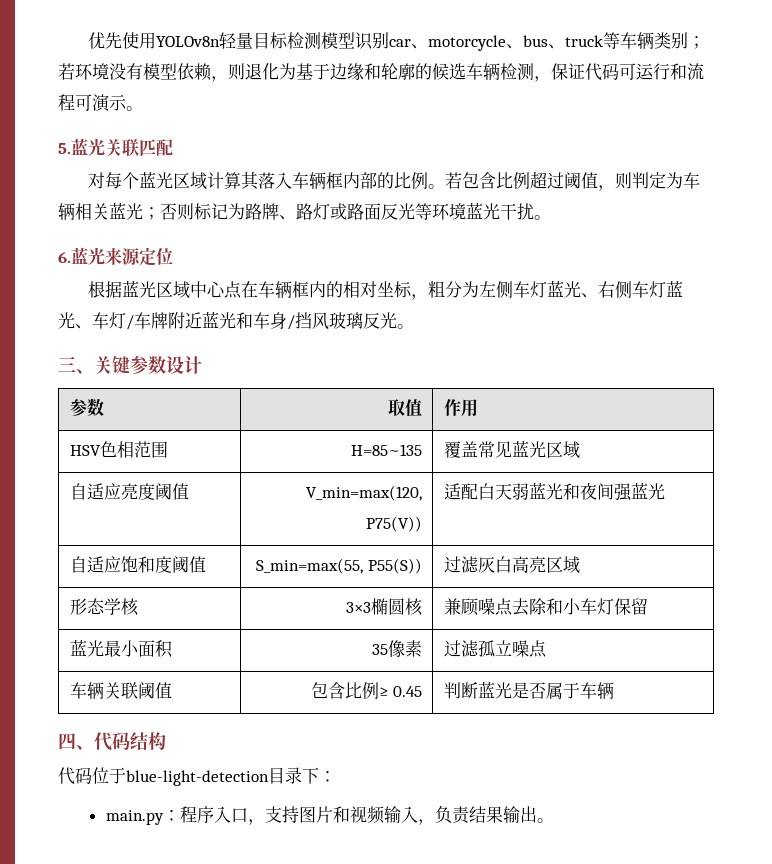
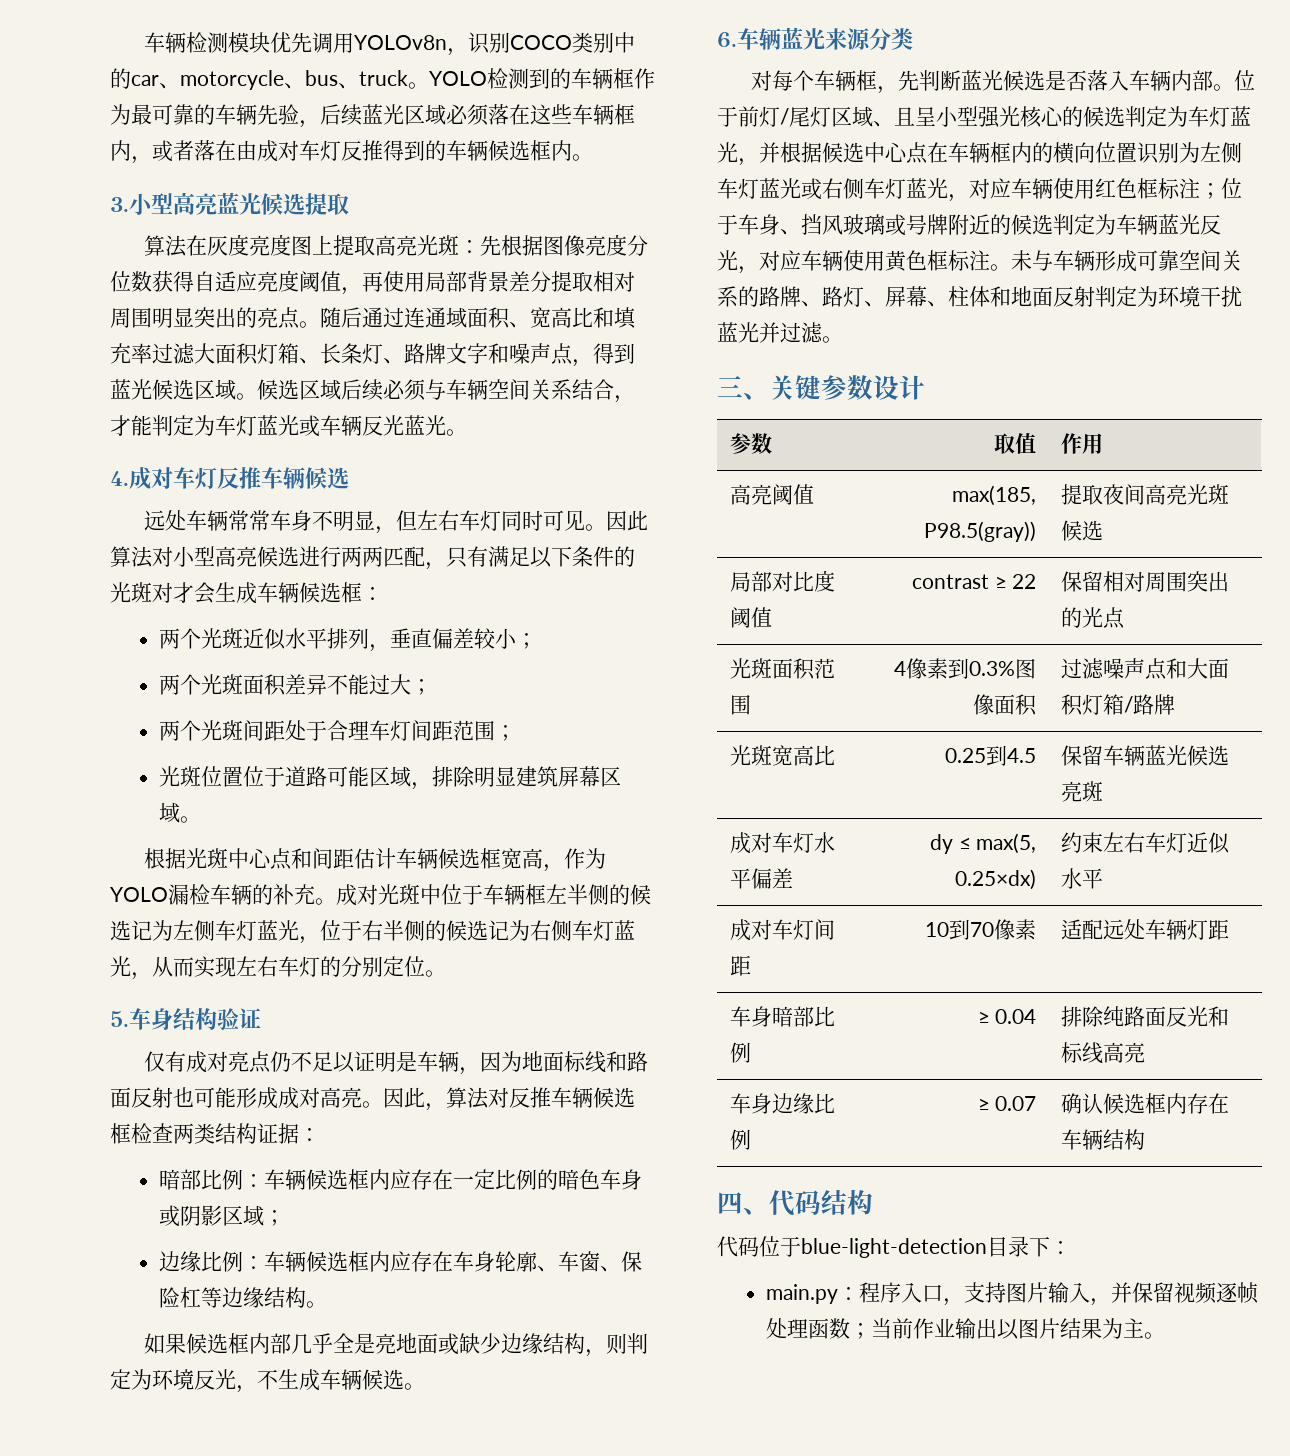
- 优先使用YOLOv8n轻量目标检测模型识别car、motorcycle、bus、truck等车辆类别；若环境没有模型依赖，则退化为基于边缘和轮廓的候选车辆检测，保证代码可运行和流程可演示。
- 5.蓝光关联匹配
- 对每个蓝光区域计算其落入车辆框内部的比例。若包含比例超过阈值，则判定为车辆相关蓝光；否则标记为路牌、路灯或路面反光等环境蓝光干扰。
+ 车辆检测模块优先调用YOLOv8n，识别COCO类别中的car、motorcycle、bus、truck。YOLO检测到的车辆框作为最可靠的车辆先验，后续蓝光区域必须落在这些车辆框内，或者落在由成对车灯反推得到的车辆候选框内。
+ 3.小型高亮蓝光候选提取
+ 算法在灰度亮度图上提取高亮光斑：先根据图像亮度分位数获得自适应亮度阈值，再使用局部背景差分提取相对周围明显突出的亮点。随后通过连通域面积、宽高比和填充率过滤大面积灯箱、长条灯、路牌文字和噪声点，得到蓝光候选区域。候选区域后续必须与车辆空间关系结合，才能判定为车灯蓝光或车辆反光蓝光。
+ 4.成对车灯反推车辆候选
+ 远处车辆常常车身不明显，但左右车灯同时可见。因此算法对小型高亮候选进行两两匹配，只有满足以下条件的光斑对才会生成车辆候选框：
+ 两个光斑近似水平排列，垂直偏差较小；
+ 两个光斑面积差异不能过大；
+ 两个光斑间距处于合理车灯间距范围；
+ 光斑位置位于道路可能区域，排除明显建筑屏幕区域。
+ 根据光斑中心点和间距估计车辆候选框宽高，作为YOLO漏检车辆的补充。成对光斑中位于车辆框左半侧的候选记为左侧车灯蓝光，位于右半侧的候选记为右侧车灯蓝光，从而实现左右车灯的分别定位。
+ 5.车身结构验证
+ 仅有成对亮点仍不足以证明是车辆，因为地面标线和路面反射也可能形成成对高亮。因此，算法对反推车辆候选框检查两类结构证据：
+ 暗部比例：车辆候选框内应存在一定比例的暗色车身或阴影区域；
+ 边缘比例：车辆候选框内应存在车身轮廓、车窗、保险杠等边缘结构。
+ 如果候选框内部几乎全是亮地面或缺少边缘结构，则判定为环境反光，不生成车辆候选。
- 6.蓝光来源定位
- 根据蓝光区域中心点在车辆框内的相对坐标，粗分为左侧车灯蓝光、右侧车灯蓝光、车灯/车牌附近蓝光和车身/挡风玻璃反光。
+ 6.车辆蓝光来源分类
+ 对每个车辆框，先判断蓝光候选是否落入车辆内部。位于前灯/尾灯区域、且呈小型强光核心的候选判定为车灯蓝光，并根据候选中心点在车辆框内的横向位置识别为左侧车灯蓝光或右侧车灯蓝光，对应车辆使用红色框标注；位于车身、挡风玻璃或号牌附近的候选判定为车辆蓝光反光，对应车辆使用黄色框标注。未与车辆形成可靠空间关系的路牌、路灯、屏幕、柱体和地面反射判定为环境干扰蓝光并过滤。
- HSV色相范围 | H=85~135 | 覆盖常见蓝光区域
- 自适应亮度阈值 | V_min=max(120, P75(V)) | 适配白天弱蓝光和夜间强蓝光
- 自适应饱和度阈值 | S_min=max(55, P55(S)) | 过滤灰白高亮区域
- 形态学核 | 3×3椭圆核 | 兼顾噪点去除和小车灯保留
- 蓝光最小面积 | 35像素 | 过滤孤立噪点
- 车辆关联阈值 | 包含比例≥ 0.45 | 判断蓝光是否属于车辆
+ 高亮阈值 | max(185, P98.5(gray)) | 提取夜间高亮光斑候选
+ 局部对比度阈值 | contrast ≥ 22 | 保留相对周围突出的光点
+ 光斑面积范围 | 4像素到0.3%图像面积 | 过滤噪声点和大面积灯箱/路牌
+ 光斑宽高比 | 0.25到4.5 | 保留车辆蓝光候选亮斑
+ 成对车灯水平偏差 | dy ≤ max(5, 0.25×dx) | 约束左右车灯近似水平
+ 成对车灯间距 | 10到70像素 | 适配远处车辆灯距
+ 车身暗部比例 | ≥ 0.04 | 排除纯路面反光和标线高亮
+ 车身边缘比例 | ≥ 0.07 | 确认候选框内存在车辆结构
- main.py：程序入口，支持图片和视频输入，负责结果输出。
+ main.py：程序入口，支持图片输入，并保留视频逐帧处理函数；当前作业输出以图片结果为主。

